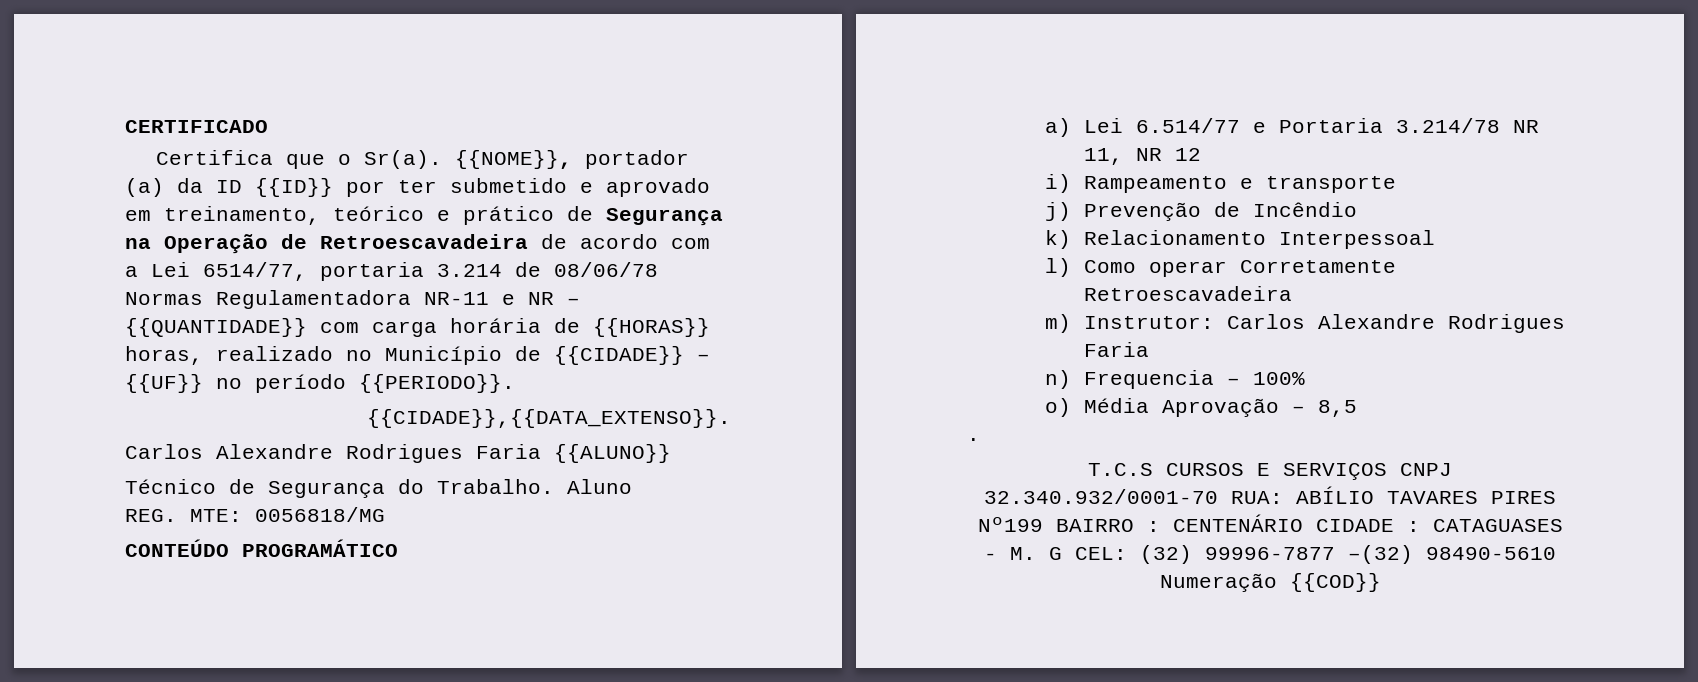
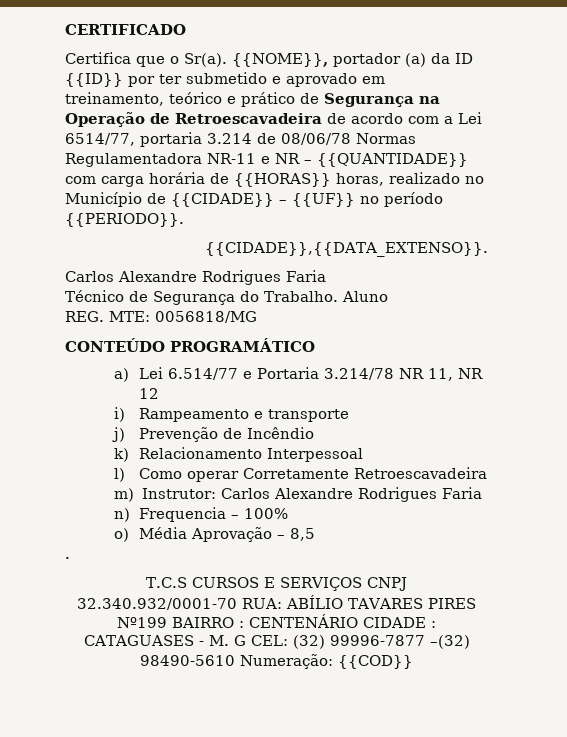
  {{CIDADE}},{{DATA_EXTENSO}}.
- Carlos Alexandre Rodrigues Faria {{ALUNO}}
+ Carlos Alexandre Rodrigues Faria
- T.C.S CURSOS E SERVIÇOS CNPJ 32.340.932/0001-70 RUA: ABÍLIO TAVARES PIRES Nº199 BAIRRO : CENTENÁRIO CIDADE : CATAGUASES - M. G CEL: (32) 99996-7877 –(32) 98490-5610 Numeração {{COD}}
+ T.C.S CURSOS E SERVIÇOS CNPJ 32.340.932/0001-70 RUA: ABÍLIO TAVARES PIRES Nº199 BAIRRO : CENTENÁRIO CIDADE : CATAGUASES - M. G CEL: (32) 99996-7877 –(32) 98490-5610 Numeração: {{COD}}

